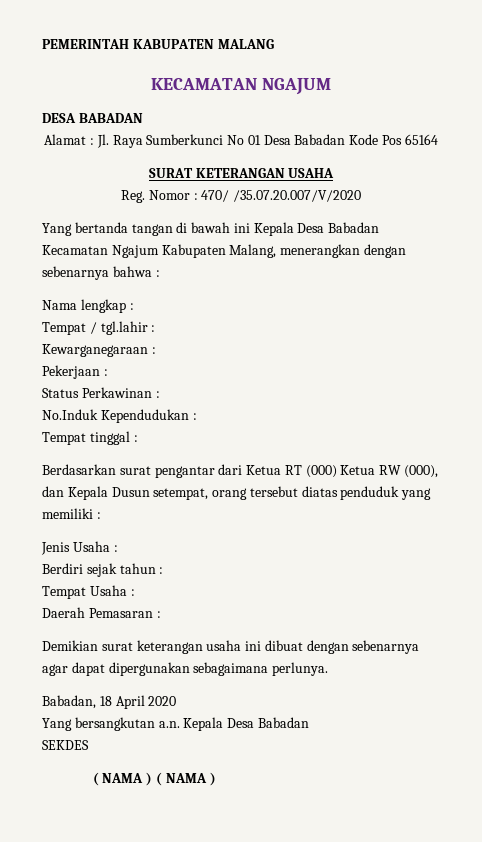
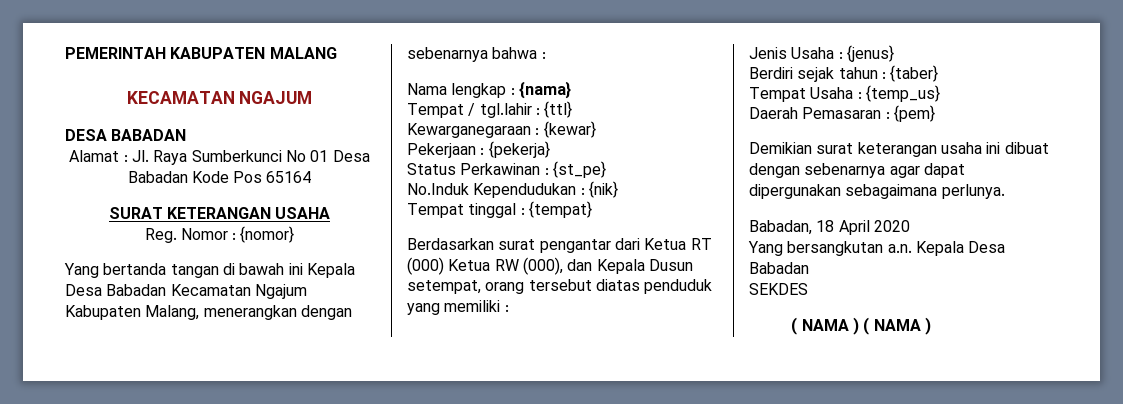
- Reg. Nomor : 470/ /35.07.20.007/V/2020
+ Reg. Nomor : {nomor}
- Nama lengkap :
+ Nama lengkap : {nama}
- Tempat / tgl.lahir :
+ Tempat / tgl.lahir : {ttl}
- Kewarganegaraan :
+ Kewarganegaraan : {kewar}
- Pekerjaan :
+ Pekerjaan : {pekerja}
- Status Perkawinan :
+ Status Perkawinan : {st_pe}
- No.Induk Kependudukan :
+ No.Induk Kependudukan : {nik}
- Tempat tinggal :
+ Tempat tinggal : {tempat}
- Jenis Usaha :
+ Jenis Usaha : {jenus}
- Berdiri sejak tahun :
+ Berdiri sejak tahun : {taber}
- Tempat Usaha :
+ Tempat Usaha : {temp_us}
- Daerah Pemasaran :
+ Daerah Pemasaran : {pem}

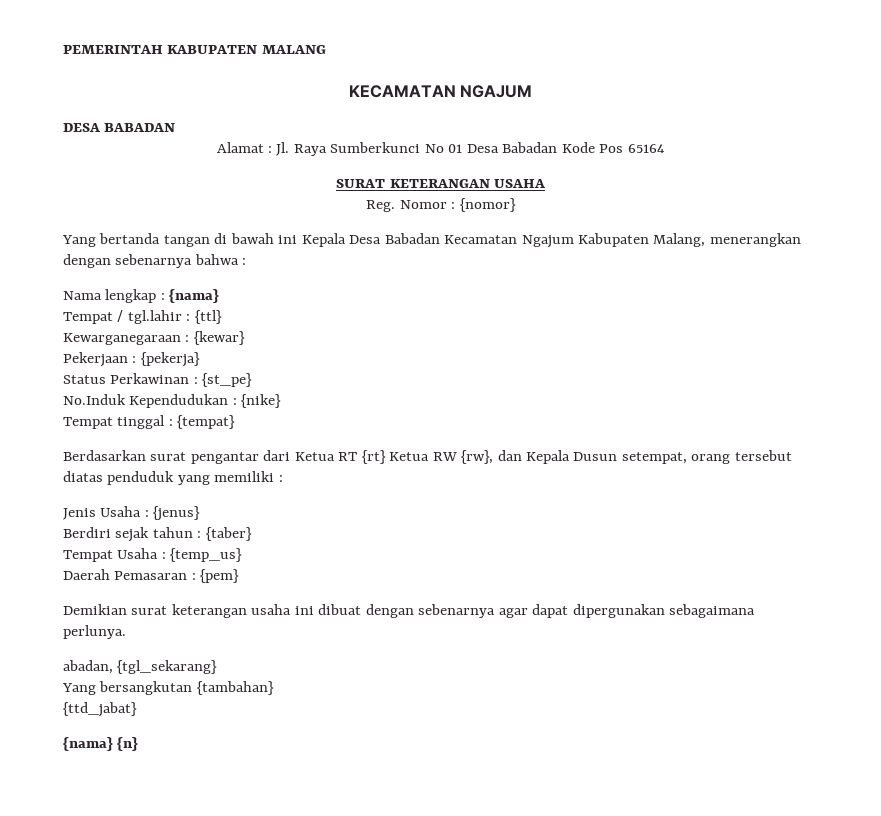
- No.Induk Kependudukan : {nik}
+ No.Induk Kependudukan : {nike}
- Berdasarkan surat pengantar dari Ketua RT (000) Ketua RW (000), dan Kepala Dusun setempat, orang tersebut diatas penduduk yang memiliki :
+ Berdasarkan surat pengantar dari Ketua RT {rt} Ketua RW {rw}, dan Kepala Dusun setempat, orang tersebut diatas penduduk yang memiliki :
- Babadan, 18 April 2020
- Yang bersangkutan a.n. Kepala Desa Babadan
- SEKDES
- ( NAMA ) ( NAMA )
+ abadan, {tgl_sekarang}
+ Yang bersangkutan {tambahan}
+ {ttd_jabat}
+ {nama} {n}

